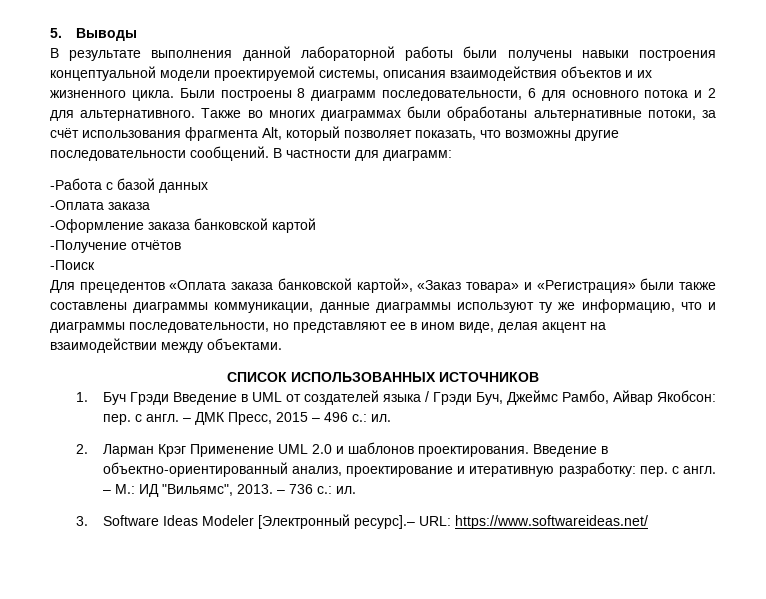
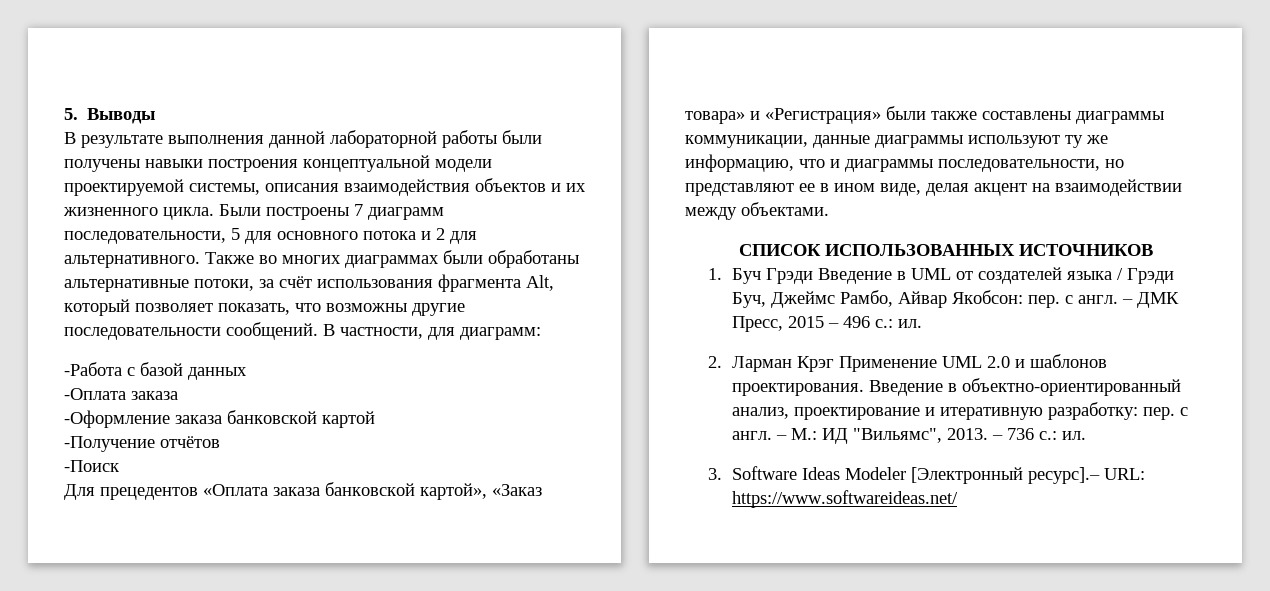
- Были построены 8 диаграмм последовательности, 6 для основного потока и 2 для альтернативного.
+ Были построены 7 диаграмм последовательности, 5 для основного потока и 2 для альтернативного.
- В частности для диаграмм:
+ В частности, для диаграмм:

